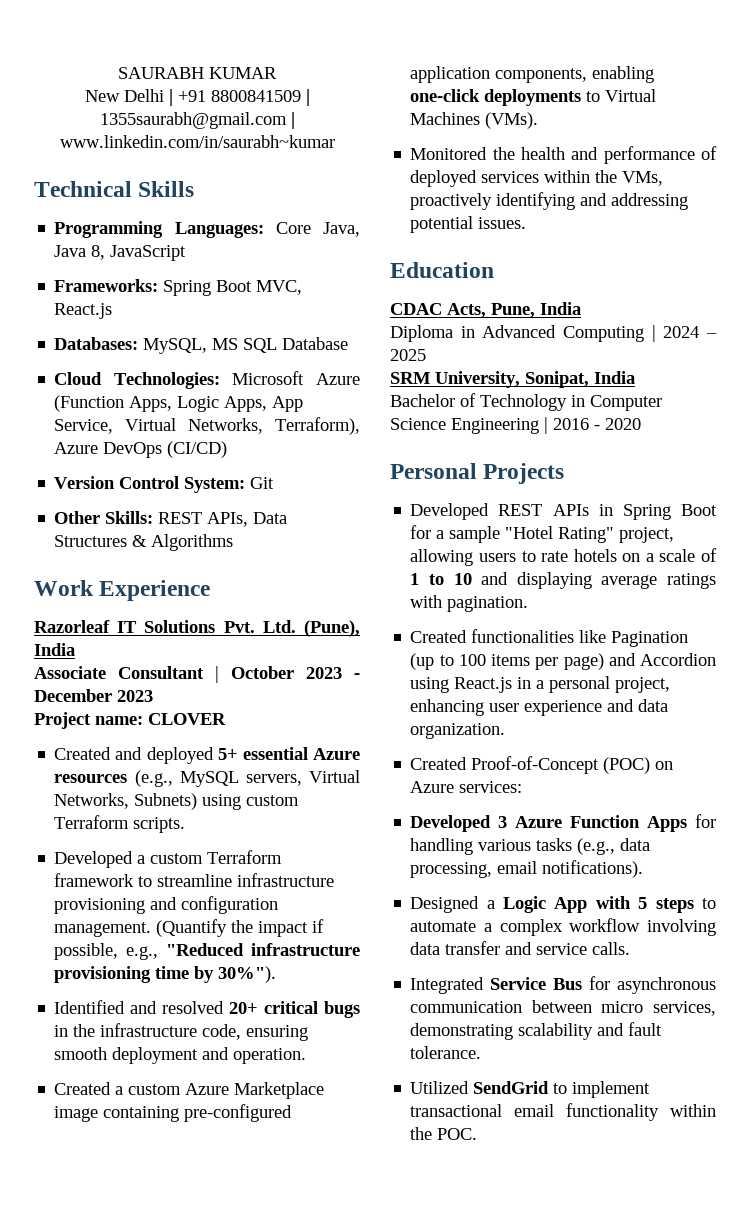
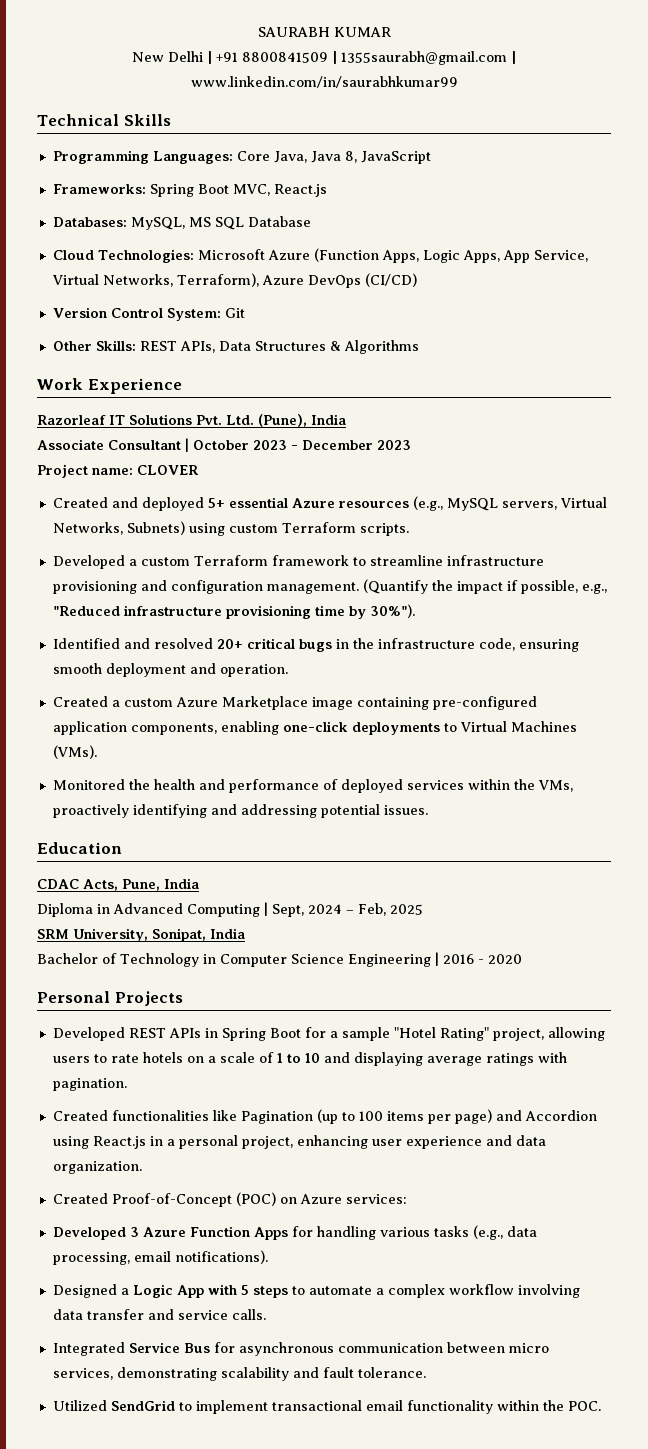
- New Delhi | +91 8800841509 | 1355saurabh@gmail.com | www.linkedin.com/in/saurabh~kumar
+ New Delhi | +91 8800841509 | 1355saurabh@gmail.com | www.linkedin.com/in/saurabhkumar99
- Diploma in Advanced Computing | 2024 – 2025
+ Diploma in Advanced Computing | Sept, 2024 – Feb, 2025

